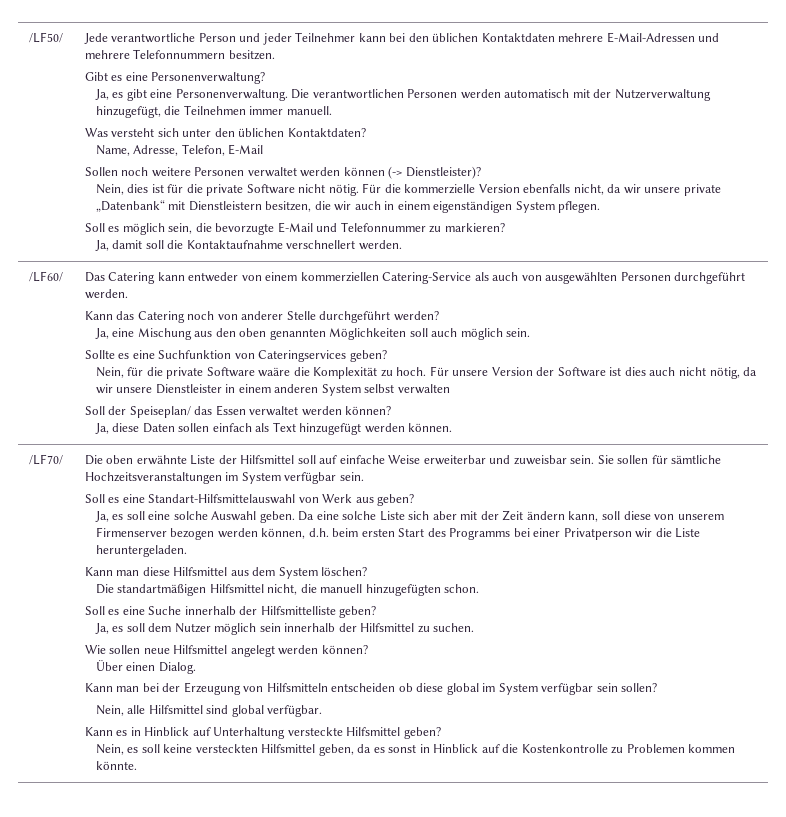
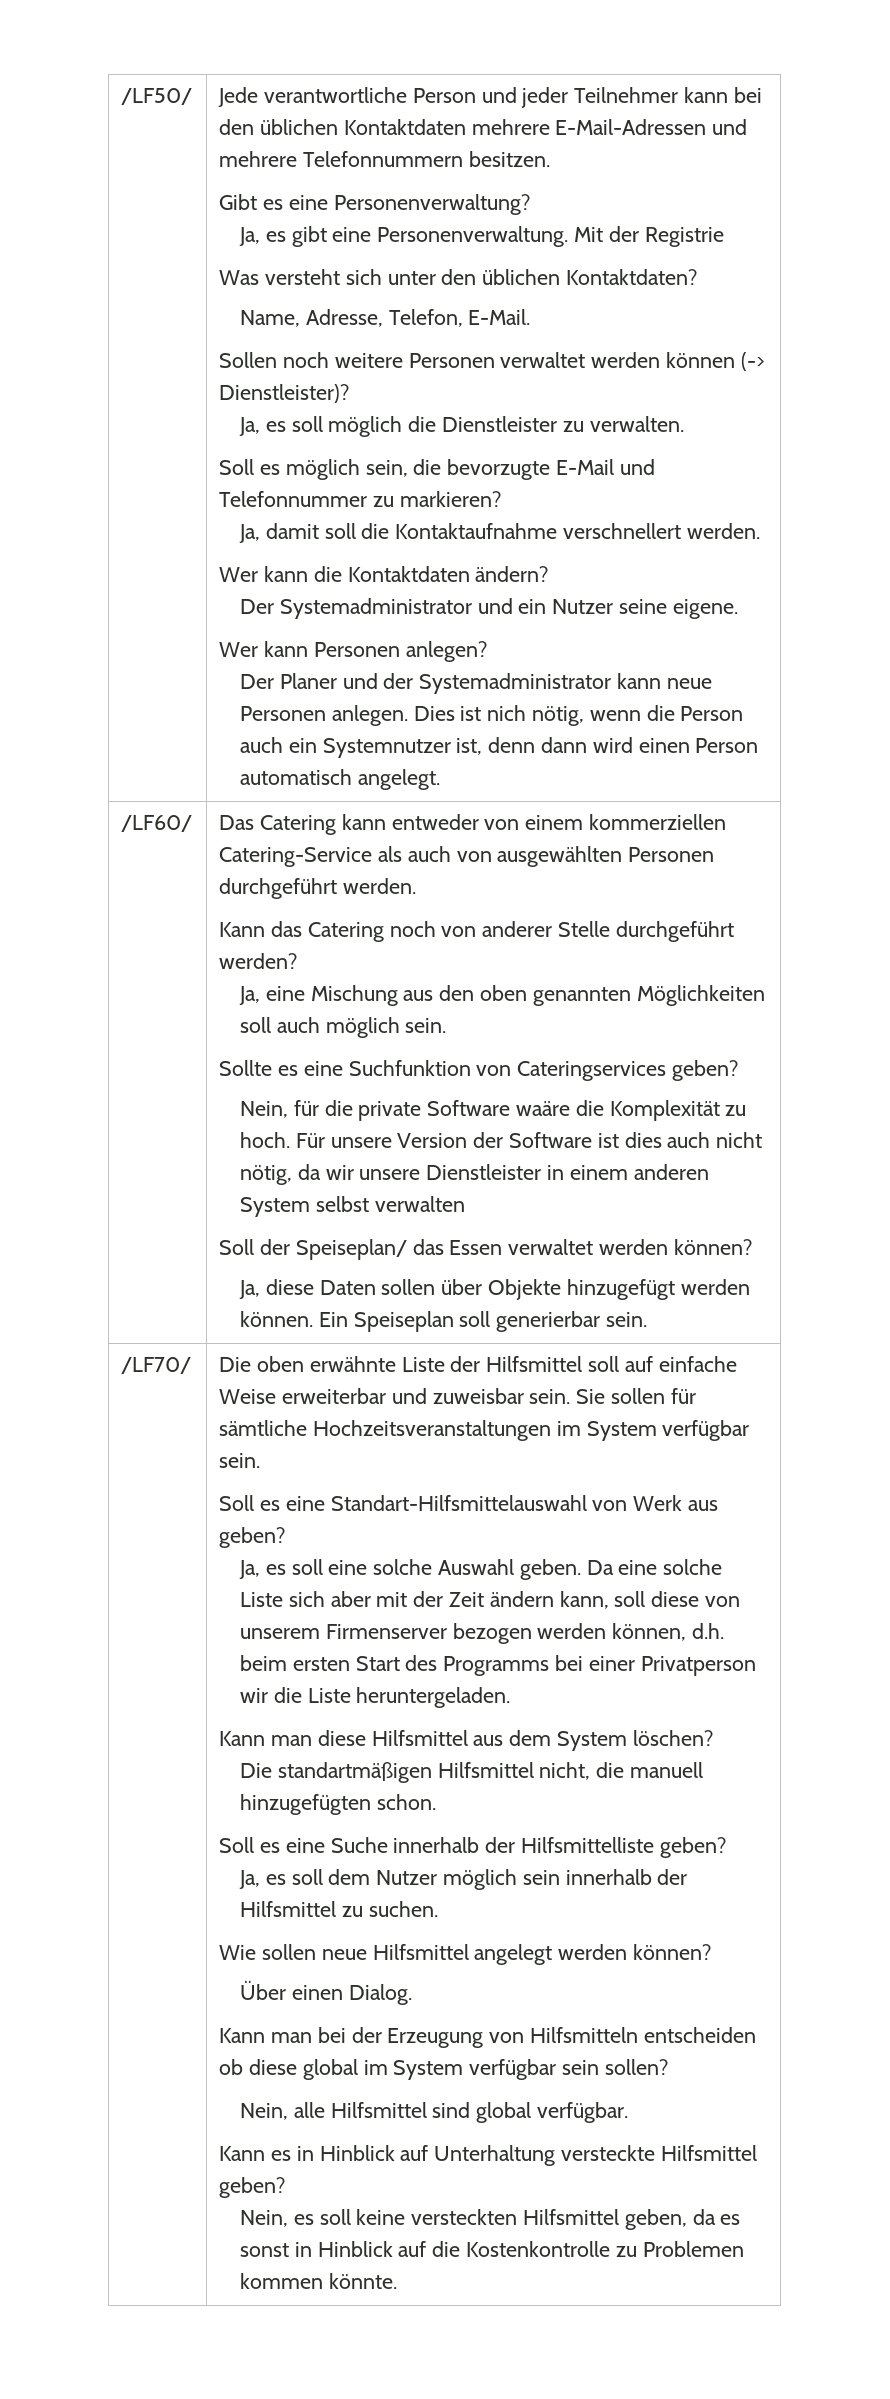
- Die verantwortlichen Personen werden automatisch mit der Nutzerverwaltung hinzugefügt, die Teilnehmen immer manuell.
+ Mit der Registrie
- Name, Adresse, Telefon, E-Mail
+ Name, Adresse, Telefon, E-Mail.
- Nein, dies ist für die private Software nicht nötig. Für die kommerzielle Version ebenfalls nicht, da wir unsere private „Datenbank“ mit Dienstleistern besitzen, die wir auch in einem eigenständigen System pflegen.
+ Ja, es soll möglich die Dienstleister zu verwalten.
+ Wer kann die Kontaktdaten ändern?
+ Der Systemadministrator und ein Nutzer seine eigene.
+ Wer kann Personen anlegen?
+ Der Planer und der Systemadministrator kann neue Personen anlegen. Dies ist nich nötig, wenn die Person auch ein Systemnutzer ist, denn dann wird einen Person automatisch angelegt.
- Ja, diese Daten sollen einfach als Text hinzugefügt werden können.
+ Ja, diese Daten sollen über Objekte hinzugefügt werden können. Ein Speiseplan soll generierbar sein.

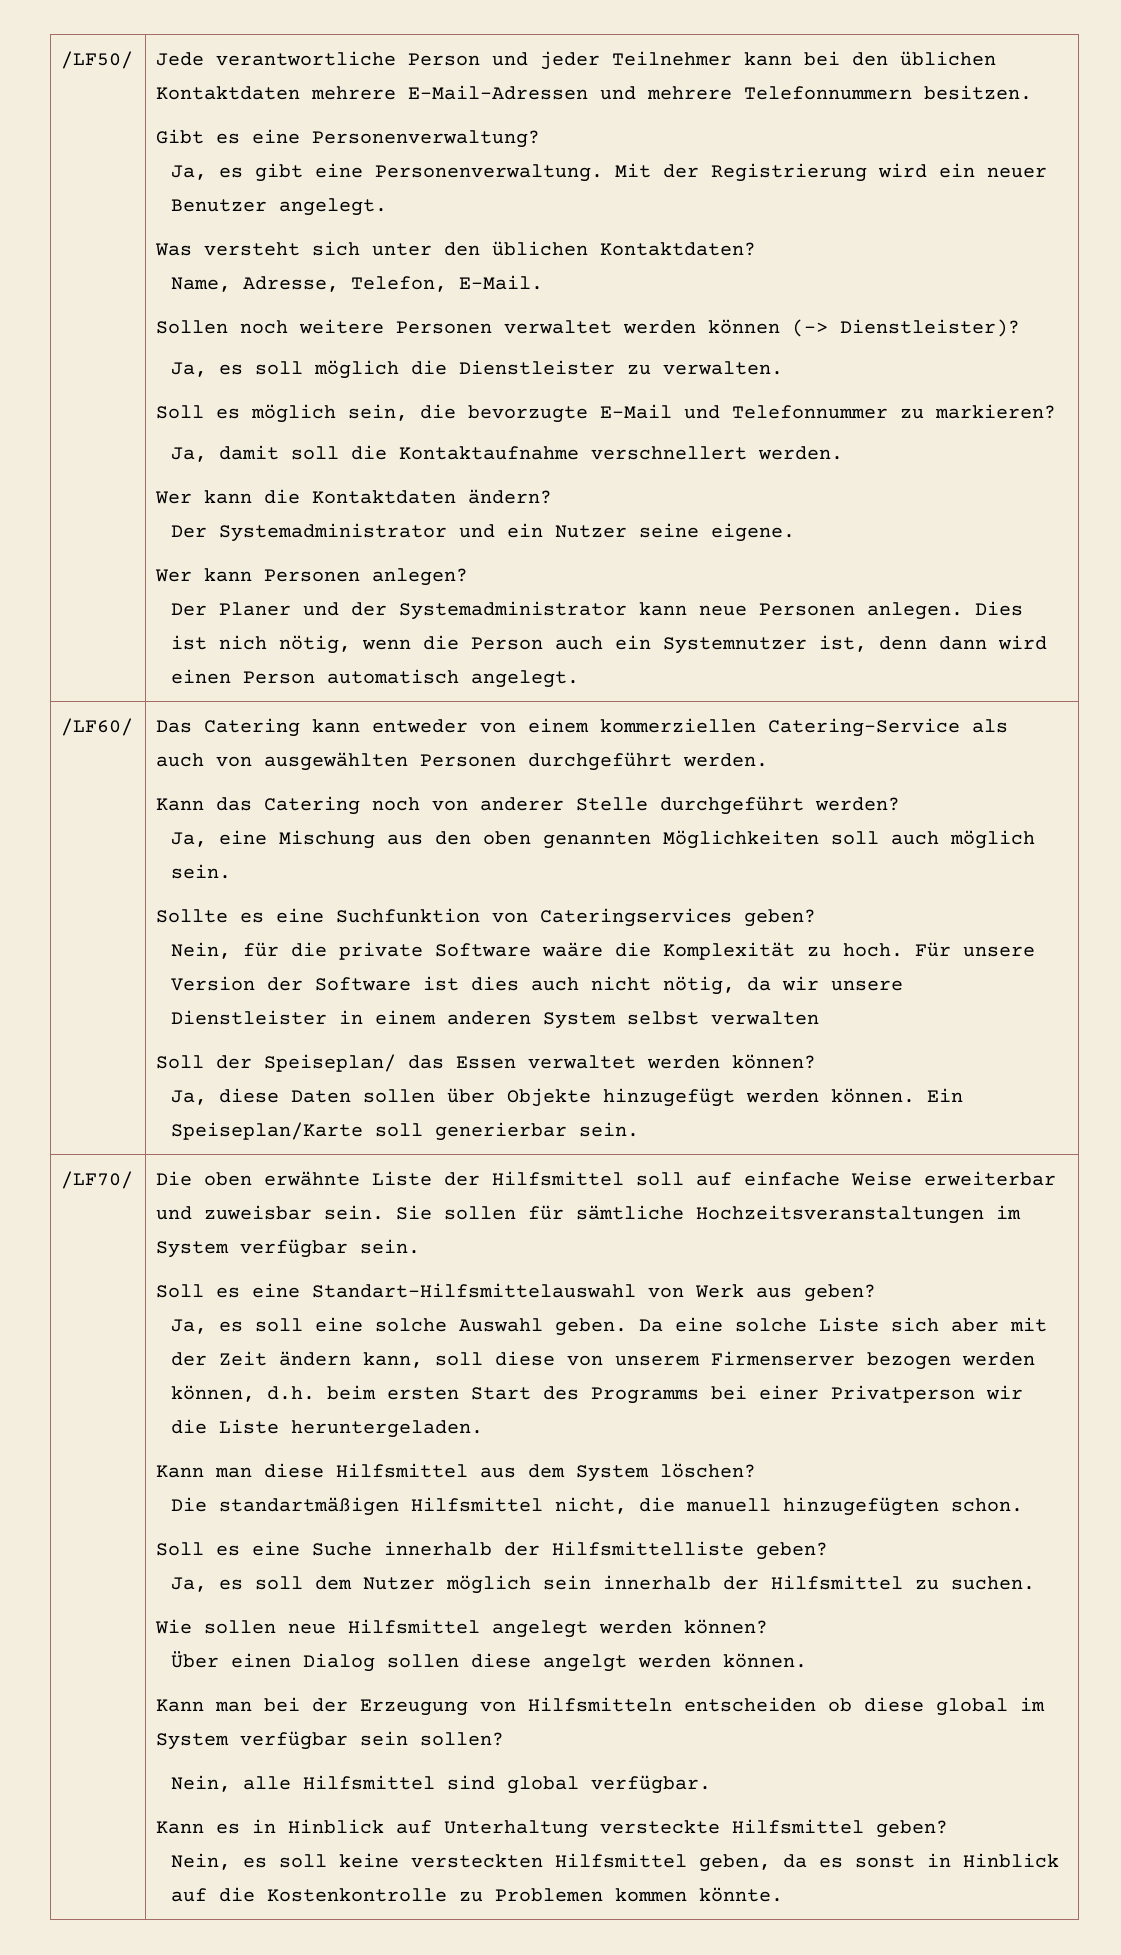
- Mit der Registrie
+ Mit der Registrierung wird ein neuer Benutzer angelegt.
- Ein Speiseplan soll generierbar sein.
+ Ein Speiseplan/Karte soll generierbar sein.
- Über einen Dialog.
+ Über einen Dialog sollen diese angelgt werden können.

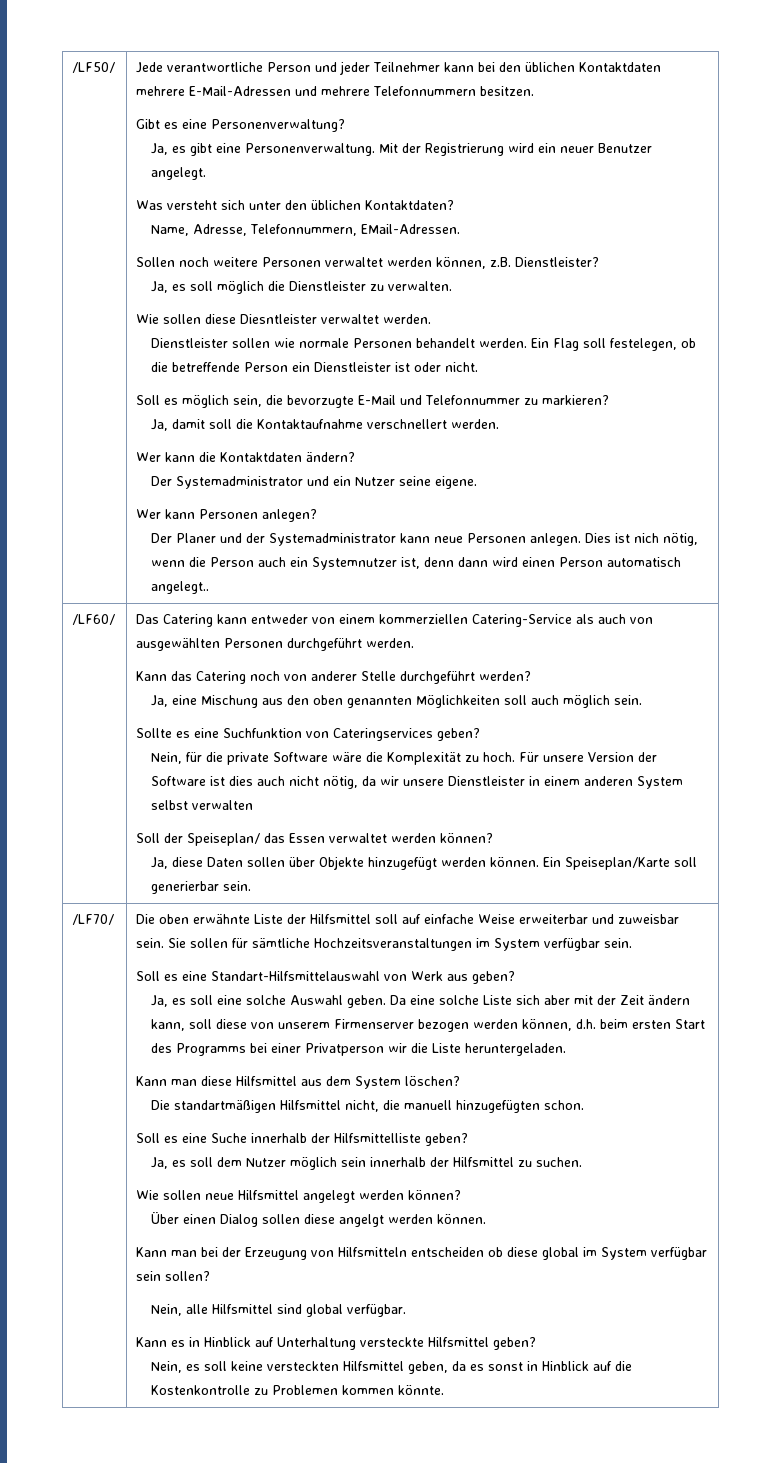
- Name, Adresse, Telefon, E-Mail.
+ Name, Adresse, Telefonnummern, EMail-Adressen.
- Sollen noch weitere Personen verwaltet werden können (-> Dienstleister)?
+ Sollen noch weitere Personen verwaltet werden können, z.B. Dienstleister?
+ Wie sollen diese Diesntleister verwaltet werden.
+ Dienstleister sollen wie normale Personen behandelt werden. Ein Flag soll festelegen, ob die betreffende Person ein Dienstleister ist oder nicht.
- Dies ist nich nötig, wenn die Person auch ein Systemnutzer ist, denn dann wird einen Person automatisch angelegt.
+ Dies ist nich nötig, wenn die Person auch ein Systemnutzer ist, denn dann wird einen Person automatisch angelegt..
- Nein, für die private Software waäre die Komplexität zu hoch.
+ Nein, für die private Software wäre die Komplexität zu hoch.

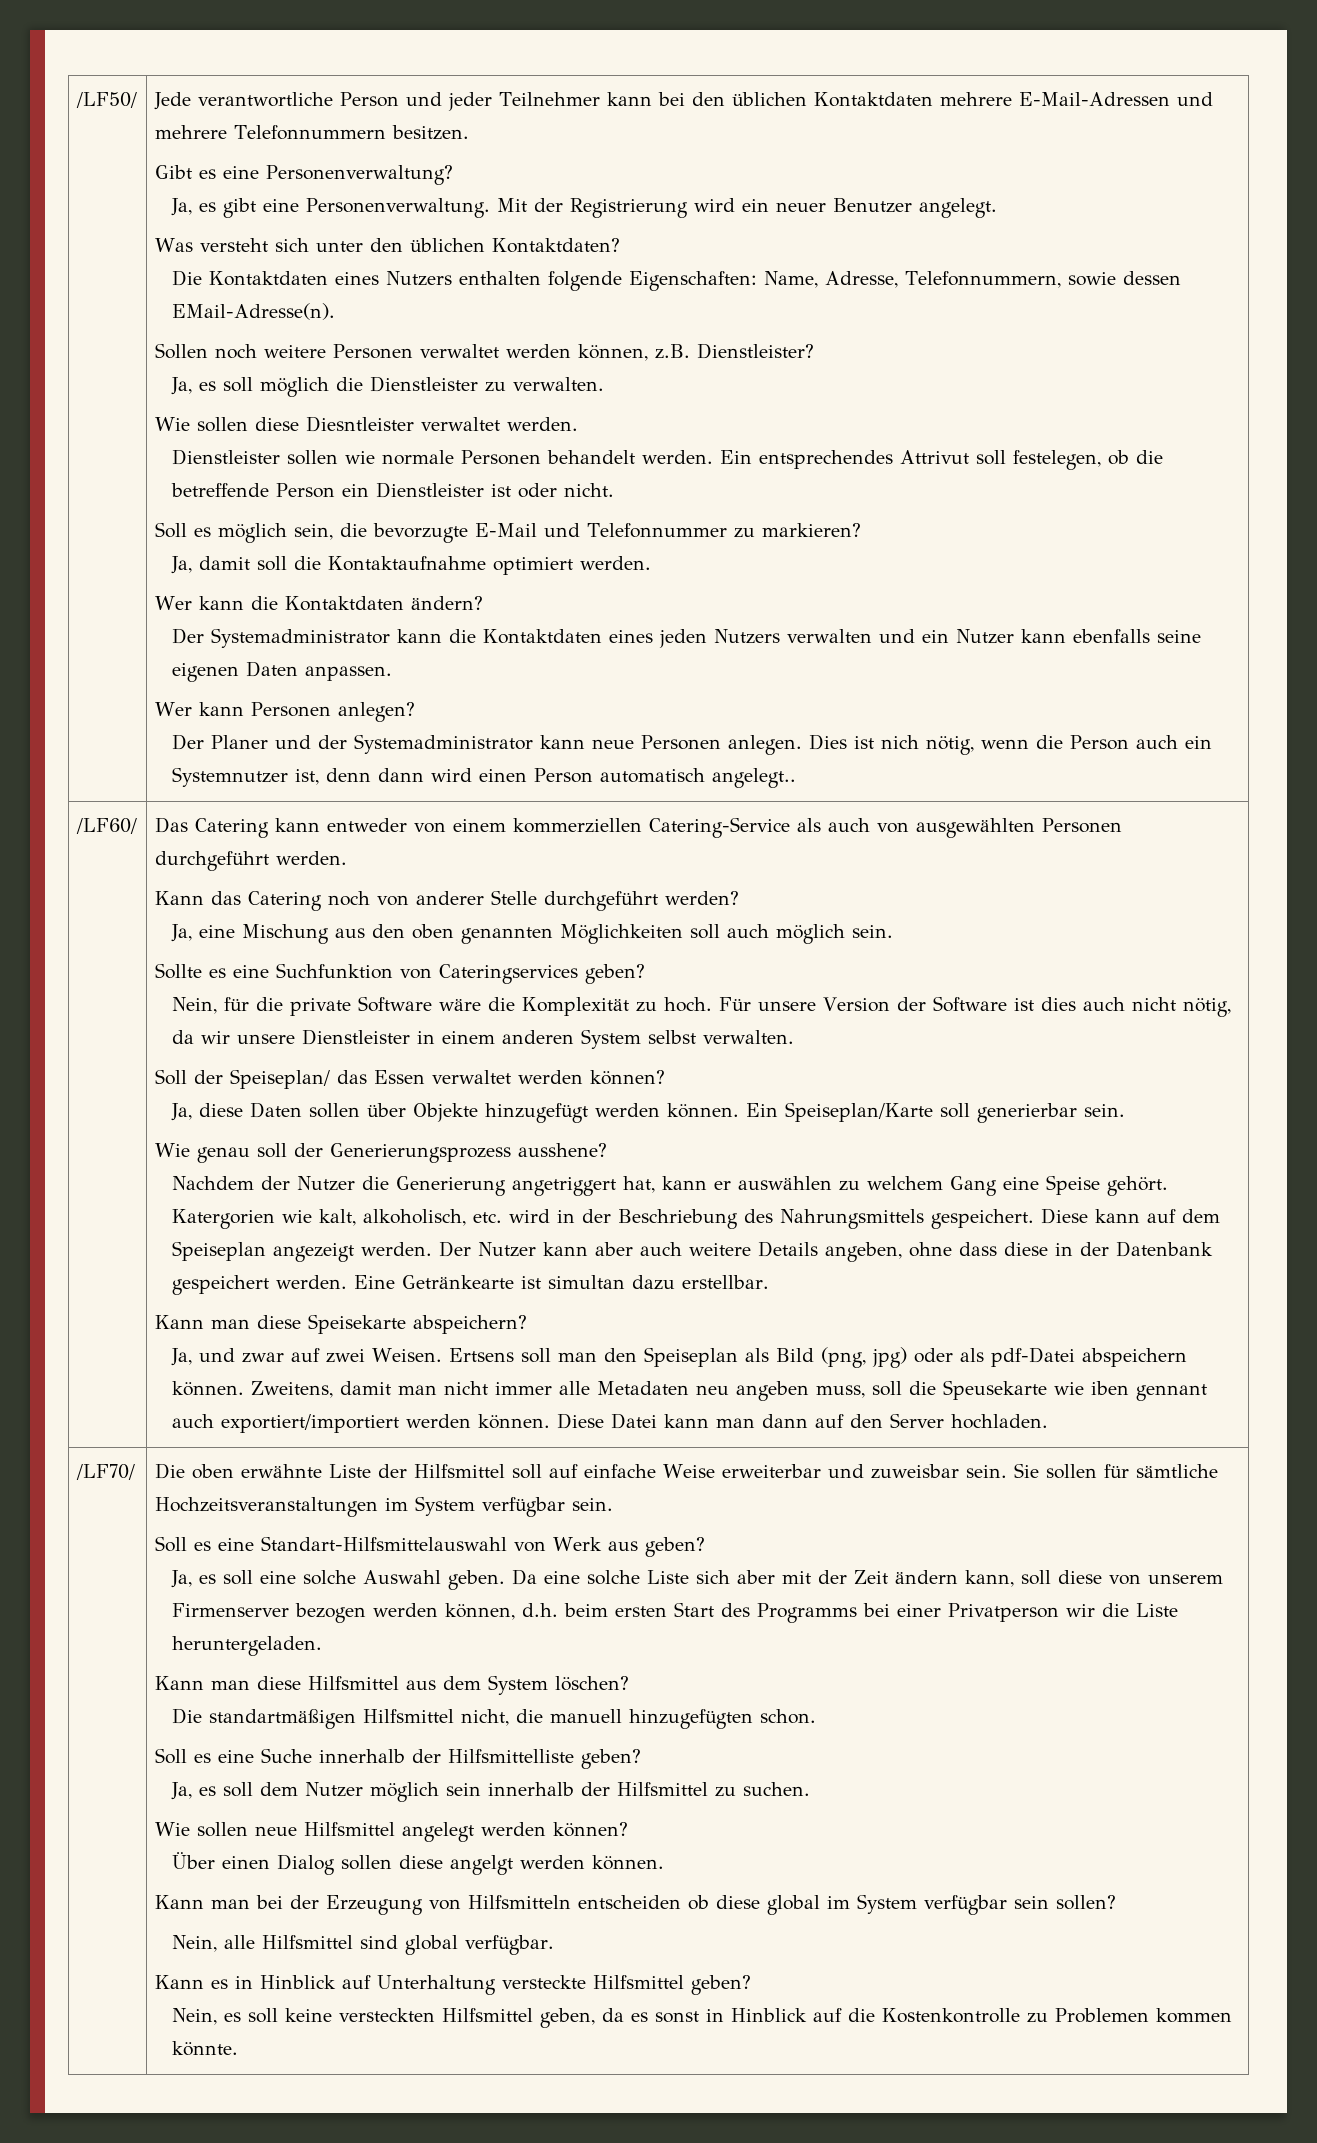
- Name, Adresse, Telefonnummern, EMail-Adressen.
+ Die Kontaktdaten eines Nutzers enthalten folgende Eigenschaften: Name, Adresse, Telefonnummern, sowie dessen EMail-Adresse(n).
- Ein Flag soll festelegen, ob die betreffende Person ein Dienstleister ist oder nicht.
+ Ein entsprechendes Attrivut soll festelegen, ob die betreffende Person ein Dienstleister ist oder nicht.
- Ja, damit soll die Kontaktaufnahme verschnellert werden.
+ Ja, damit soll die Kontaktaufnahme optimiert werden.
- Der Systemadministrator und ein Nutzer seine eigene.
+ Der Systemadministrator kann die Kontaktdaten eines jeden Nutzers verwalten und ein Nutzer kann ebenfalls seine eigenen Daten anpassen.
- Für unsere Version der Software ist dies auch nicht nötig, da wir unsere Dienstleister in einem anderen System selbst verwalten
+ Für unsere Version der Software ist dies auch nicht nötig, da wir unsere Dienstleister in einem anderen System selbst verwalten.
+ Wie genau soll der Generierungsprozess ausshene?
+ Nachdem der Nutzer die Generierung angetriggert hat, kann er auswählen zu welchem Gang eine Speise gehört. Katergorien wie kalt, alkoholisch, etc. wird in der Beschriebung des Nahrungsmittels gespeichert. Diese kann auf dem Speiseplan angezeigt werden. Der Nutzer kann aber auch weitere Details angeben, ohne dass diese in der Datenbank gespeichert werden. Eine Getränkearte ist simultan dazu erstellbar.
+ Kann man diese Speisekarte abspeichern?
+ Ja, und zwar auf zwei Weisen. Ertsens soll man den Speiseplan als Bild (png, jpg) oder als pdf-Datei abspeichern können. Zweitens, damit man nicht immer alle Metadaten neu angeben muss, soll die Speusekarte wie iben gennant auch exportiert/importiert werden können. Diese Datei kann man dann auf den Server hochladen.

